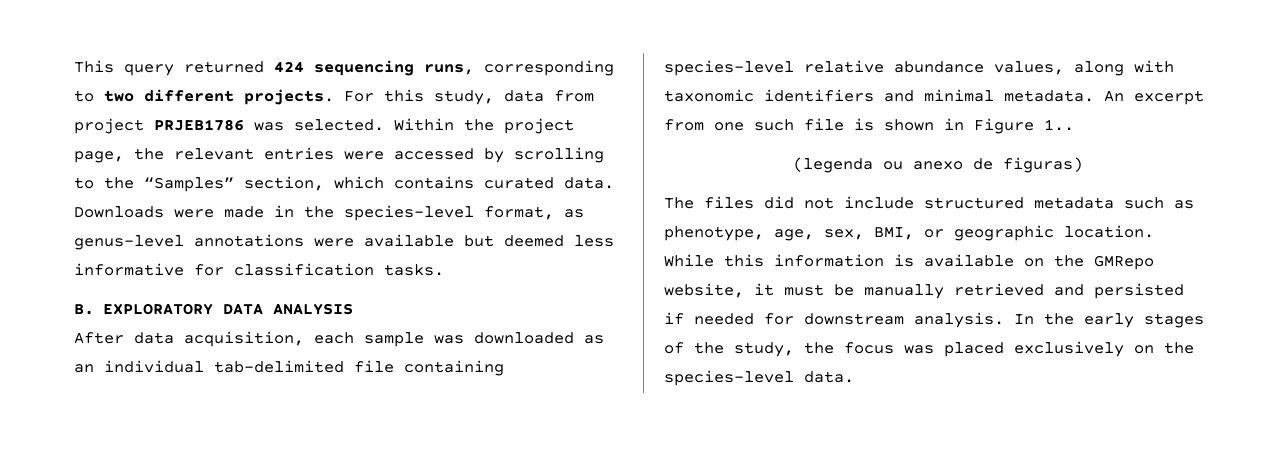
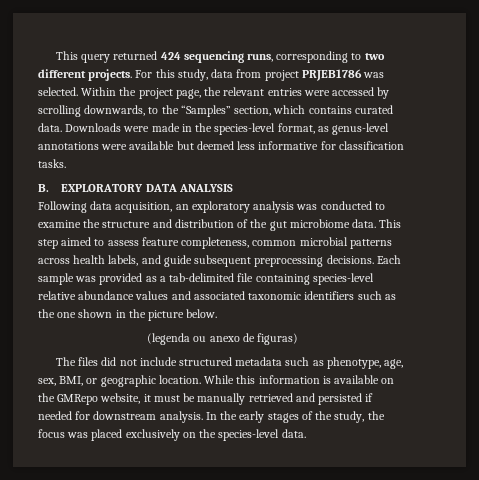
- Within the project page, the relevant entries were accessed by scrolling to the “Samples” section, which contains curated data.
+ Within the project page, the relevant entries were accessed by scrolling downwards, to the “Samples” section, which contains curated data.
- After data acquisition, each sample was downloaded as an individual tab-delimited file containing species-level relative abundance values, along with taxonomic identifiers and minimal metadata. An excerpt from one such file is shown in Figure 1..
+ Following data acquisition, an exploratory analysis was conducted to examine the structure and distribution of the gut microbiome data. This step aimed to assess feature completeness, common microbial patterns across health labels, and guide subsequent preprocessing decisions. Each sample was provided as a tab-delimited file containing species-level relative abundance values and associated taxonomic identifiers such as the one shown in the picture below.

